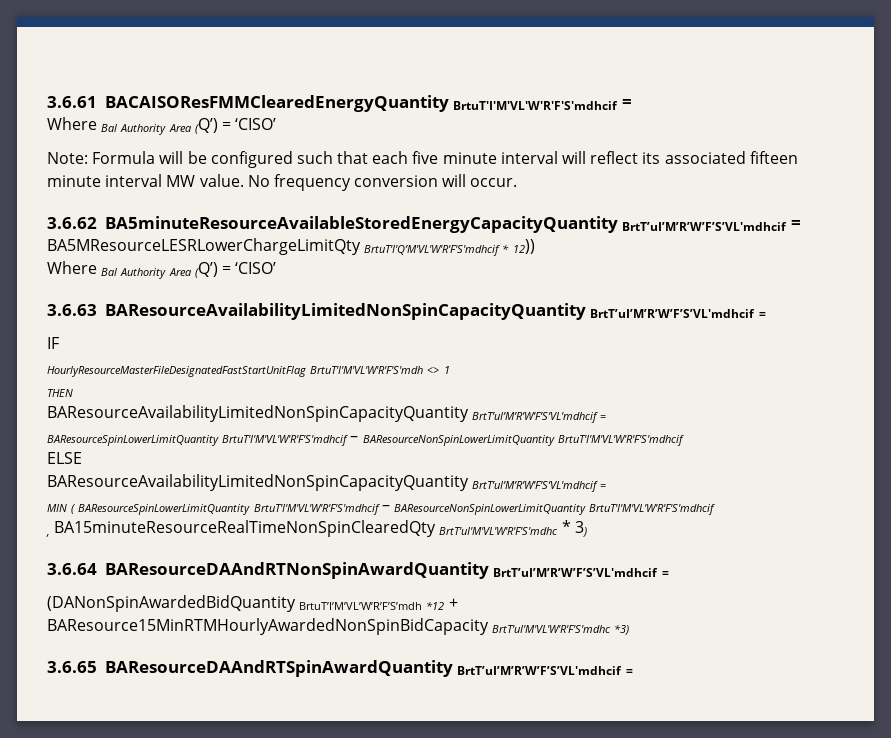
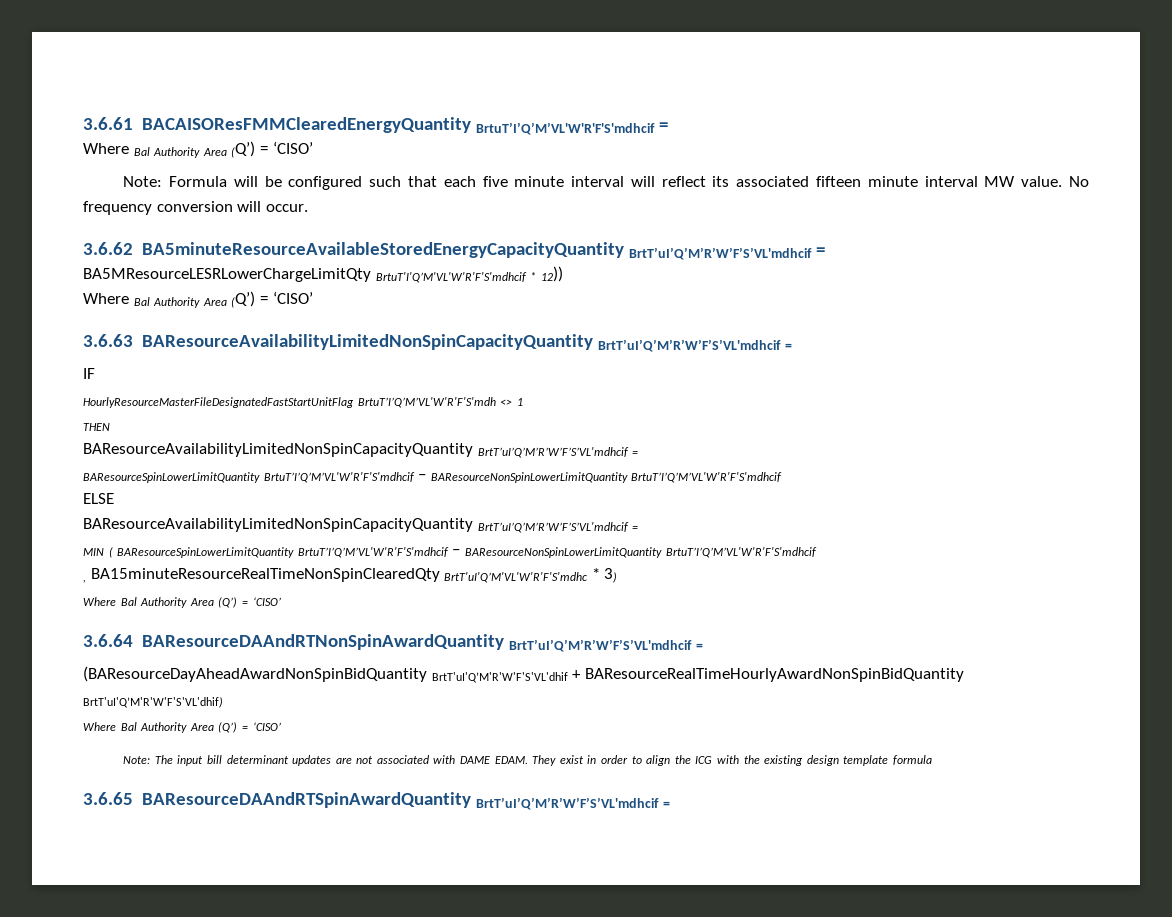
- 3.6.61 BACAISOResFMMClearedEnergyQuantity BrtuT'I'M'VL'W'R'F'S'mdhcif =
+ 3.6.61 BACAISOResFMMClearedEnergyQuantity BrtuT’I’Q’M’VL'W'R'F'S'mdhcif =
- 3.6.62 BA5minuteResourceAvailableStoredEnergyCapacityQuantity BrtT’uI’M’R’W’F’S’VL'mdhcif =
+ 3.6.62 BA5minuteResourceAvailableStoredEnergyCapacityQuantity BrtT’uI’Q’M’R’W’F’S’VL'mdhcif =
- 3.6.63 BAResourceAvailabilityLimitedNonSpinCapacityQuantity BrtT’uI’M’R’W’F’S’VL'mdhcif =
+ 3.6.63 BAResourceAvailabilityLimitedNonSpinCapacityQuantity BrtT’uI’Q’M’R’W’F’S’VL'mdhcif =
- HourlyResourceMasterFileDesignatedFastStartUnitFlag BrtuT'I'M'VL'W'R'F'S'mdh <> 1
+ HourlyResourceMasterFileDesignatedFastStartUnitFlag BrtuT’I’Q’M’VL'W'R'F'S'mdh <> 1
  THEN
- BAResourceAvailabilityLimitedNonSpinCapacityQuantity BrtT’uI’M’R’W’F’S’VL'mdhcif =
- BAResourceSpinLowerLimitQuantity BrtuT'I'M'VL'W'R'F'S'mdhcif – BAResourceNonSpinLowerLimitQuantity BrtuT'I'M'VL'W'R'F'S'mdhcif
+ BAResourceAvailabilityLimitedNonSpinCapacityQuantity BrtT’uI’Q’M’R’W’F’S’VL'mdhcif =
+ BAResourceSpinLowerLimitQuantity BrtuT’I’Q’M’VL'W'R'F'S'mdhcif – BAResourceNonSpinLowerLimitQuantity BrtuT’I’Q’M’VL'W'R'F'S'mdhcif
  ELSE
- BAResourceAvailabilityLimitedNonSpinCapacityQuantity BrtT’uI’M’R’W’F’S’VL'mdhcif =
+ BAResourceAvailabilityLimitedNonSpinCapacityQuantity BrtT’uI’Q’M’R’W’F’S’VL'mdhcif =
- MIN ( BAResourceSpinLowerLimitQuantity BrtuT'I'M'VL'W'R'F'S'mdhcif – BAResourceNonSpinLowerLimitQuantity BrtuT'I'M'VL'W'R'F'S'mdhcif
+ MIN ( BAResourceSpinLowerLimitQuantity BrtuT’I’Q’M’VL'W'R'F'S'mdhcif – BAResourceNonSpinLowerLimitQuantity BrtuT’I’Q’M’VL'W'R'F'S'mdhcif
- , BA15minuteResourceRealTimeNonSpinClearedQty BrtT'uI'M'VL'W'R'F'S'mdhc * 3)
+ , BA15minuteResourceRealTimeNonSpinClearedQty BrtT'uI'Q’M'VL'W'R'F'S'mdhc * 3)
+ Where Bal Authority Area (Q’) = ‘CISO’
- 3.6.64 BAResourceDAAndRTNonSpinAwardQuantity BrtT’uI’M’R’W’F’S’VL'mdhcif =
- (DANonSpinAwardedBidQuantity BrtuT’I’M’VL’W’R’F’S’mdh *12 + BAResource15MinRTMHourlyAwardedNonSpinBidCapacity BrtT'uI'M'VL'W'R'F'S'mdhc *3)
+ 3.6.64 BAResourceDAAndRTNonSpinAwardQuantity BrtT’uI’Q’M’R’W’F’S’VL'mdhcif =
+ (BAResourceDayAheadAwardNonSpinBidQuantity BrtT'uI'Q’M'R'W'F'S'VL'dhif + BAResourceRealTimeHourlyAwardNonSpinBidQuantity BrtT'uI'Q’M'R'W'F'S'VL'dhif)
+ Where Bal Authority Area (Q’) = ‘CISO’
+ Note: The input bill determinant updates are not associated with DAME EDAM. They exist in order to align the ICG with the existing design template formula
- 3.6.65 BAResourceDAAndRTSpinAwardQuantity BrtT’uI’M’R’W’F’S’VL'mdhcif =
+ 3.6.65 BAResourceDAAndRTSpinAwardQuantity BrtT’uI’Q’M’R’W’F’S’VL'mdhcif =

